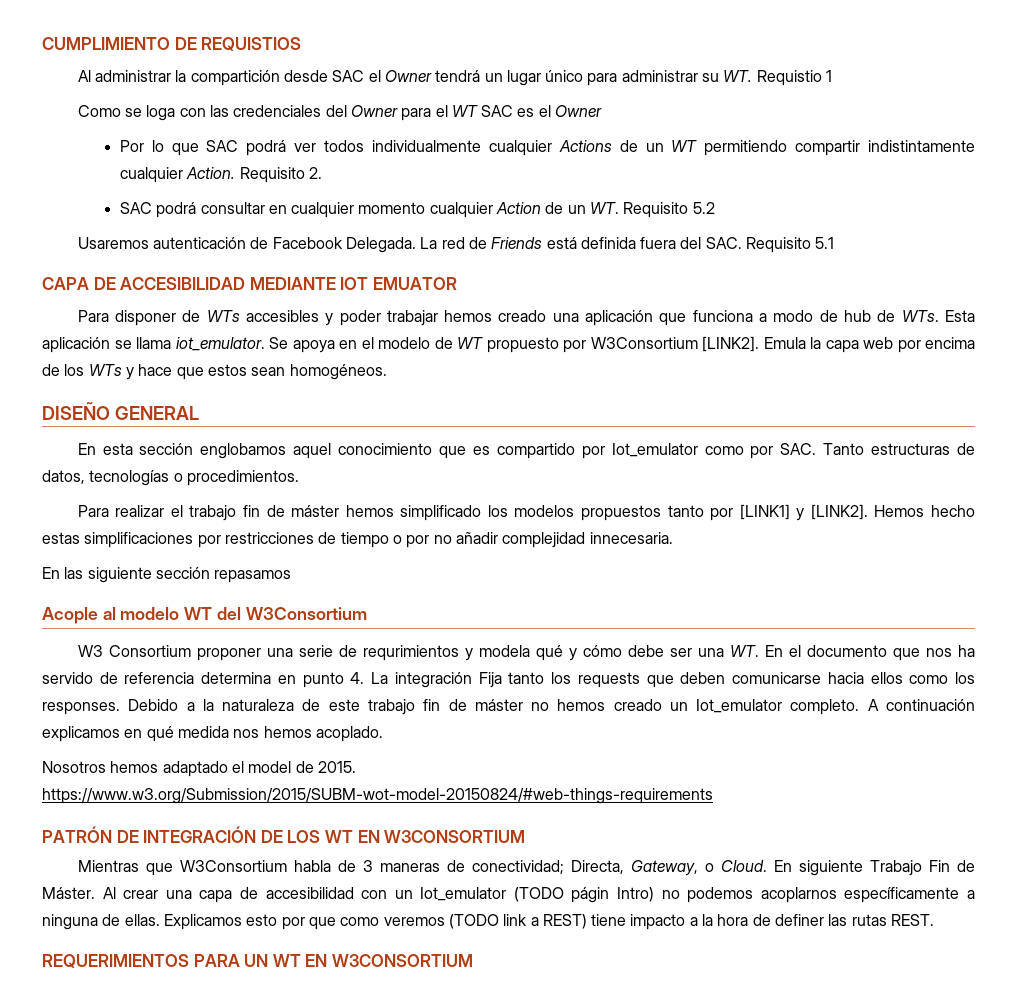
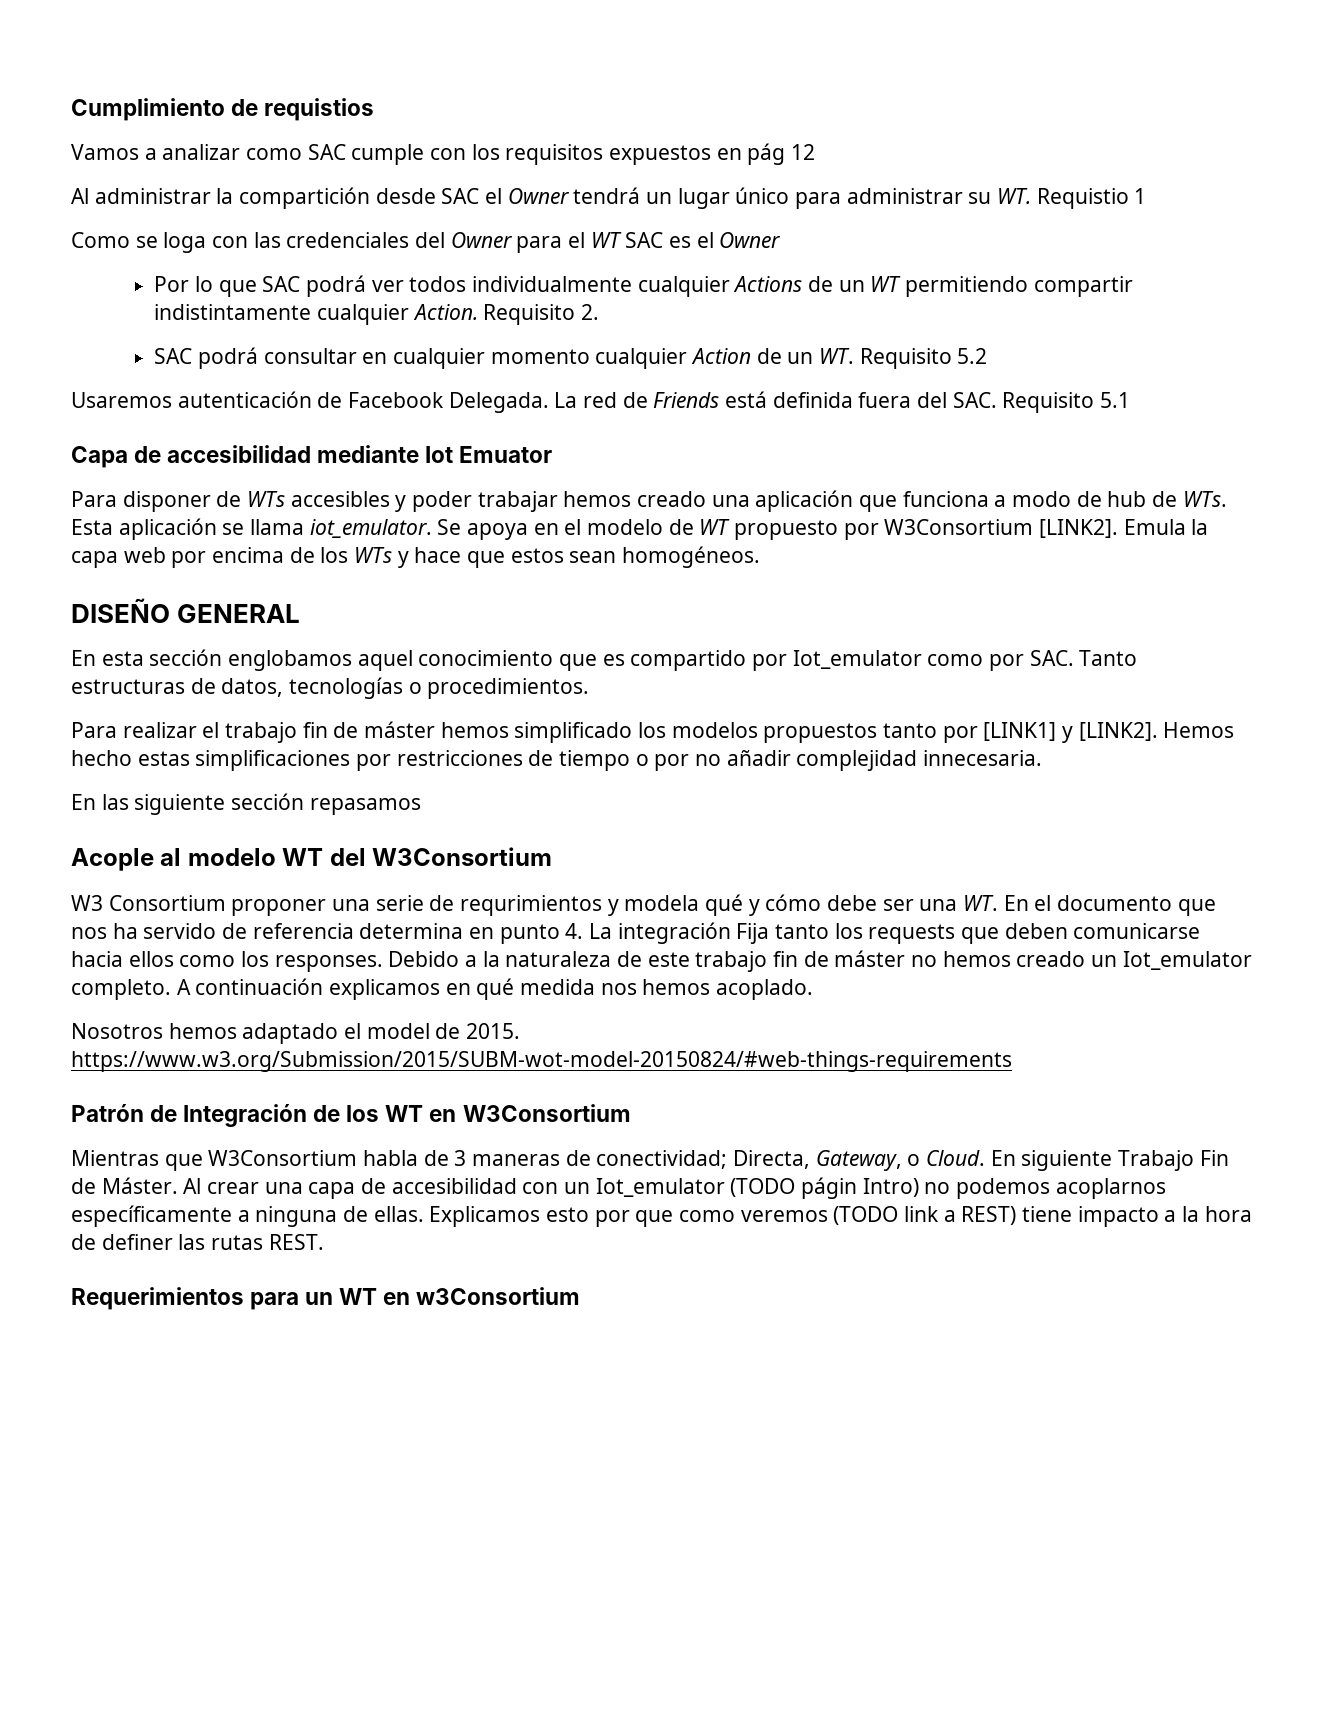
- CUMPLIMIENTO DE REQUISTIOS
+ Cumplimiento de requistios
+ Vamos a analizar como SAC cumple con los requisitos expuestos en pág 12
- CAPA DE ACCESIBILIDAD MEDIANTE IOT EMUATOR
+ Capa de accesibilidad mediante Iot Emuator
- PATRÓN DE INTEGRACIÓN DE LOS WT EN W3CONSORTIUM
+ Patrón de Integración de los WT en W3Consortium
- REQUERIMIENTOS PARA UN WT EN W3CONSORTIUM
+ Requerimientos para un WT en w3Consortium

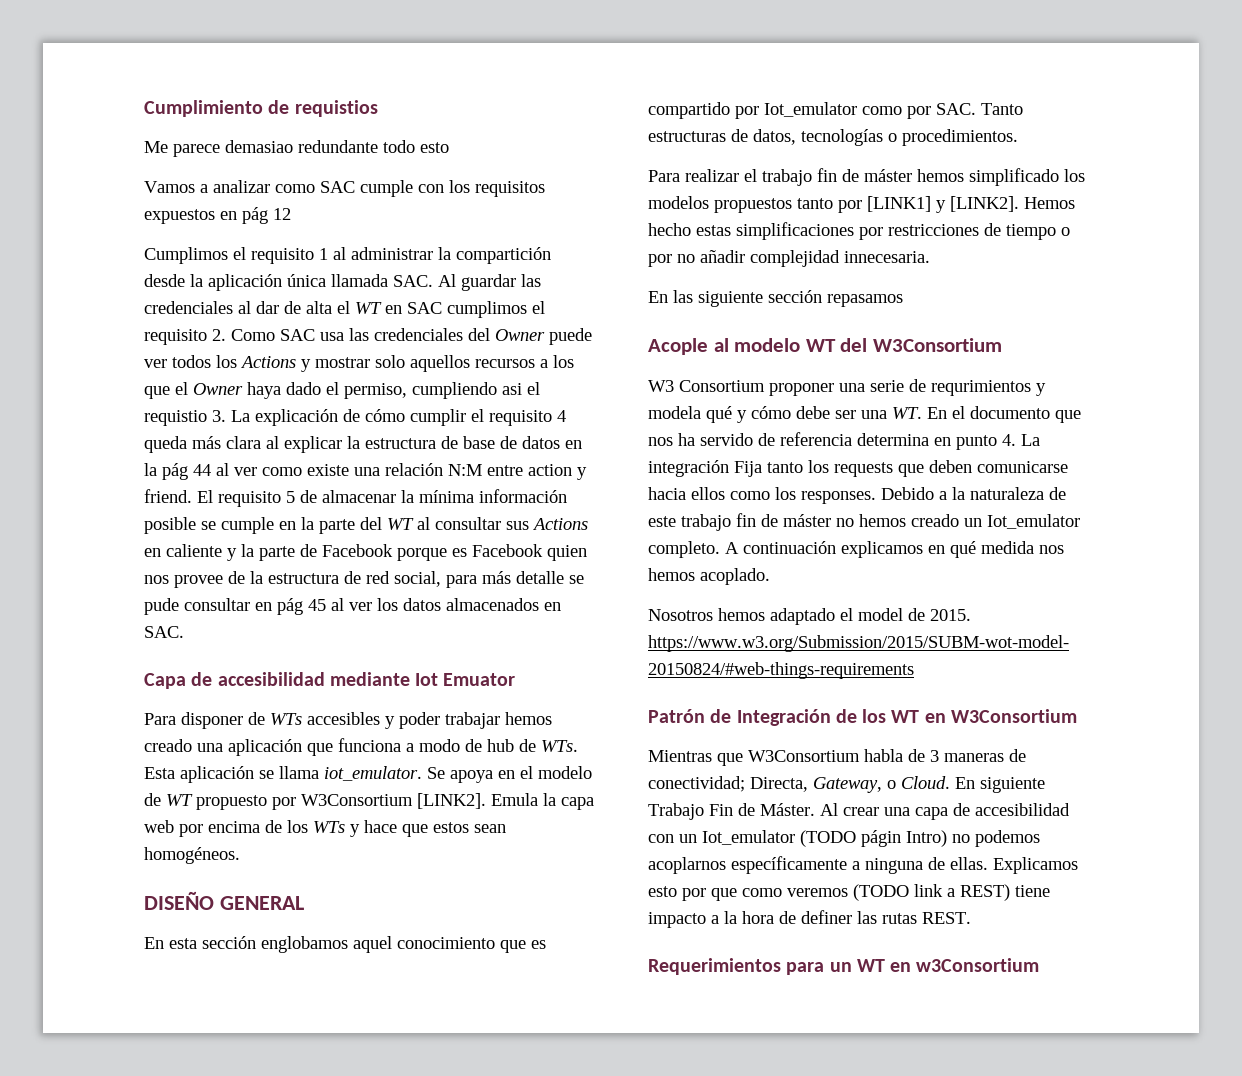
+ Me parece demasiao redundante todo esto
- Al administrar la compartición desde SAC el Owner tendrá un lugar único para administrar su WT. Requistio 1
- Como se loga con las credenciales del Owner para el WT SAC es el Owner
- Por lo que SAC podrá ver todos individualmente cualquier Actions de un WT permitiendo compartir indistintamente cualquier Action. Requisito 2.
- SAC podrá consultar en cualquier momento cualquier Action de un WT. Requisito 5.2
- Usaremos autenticación de Facebook Delegada. La red de Friends está definida fuera del SAC. Requisito 5.1
+ Cumplimos el requisito 1 al administrar la compartición desde la aplicación única llamada SAC. Al guardar las credenciales al dar de alta el WT en SAC cumplimos el requisito 2. Como SAC usa las credenciales del Owner puede ver todos los Actions y mostrar solo aquellos recursos a los que el Owner haya dado el permiso, cumpliendo asi el requistio 3. La explicación de cómo cumplir el requisito 4 queda más clara al explicar la estructura de base de datos en la pág 44 al ver como existe una relación N:M entre action y friend. El requisito 5 de almacenar la mínima información posible se cumple en la parte del WT al consultar sus Actions en caliente y la parte de Facebook porque es Facebook quien nos provee de la estructura de red social, para más detalle se pude consultar en pág 45 al ver los datos almacenados en SAC.

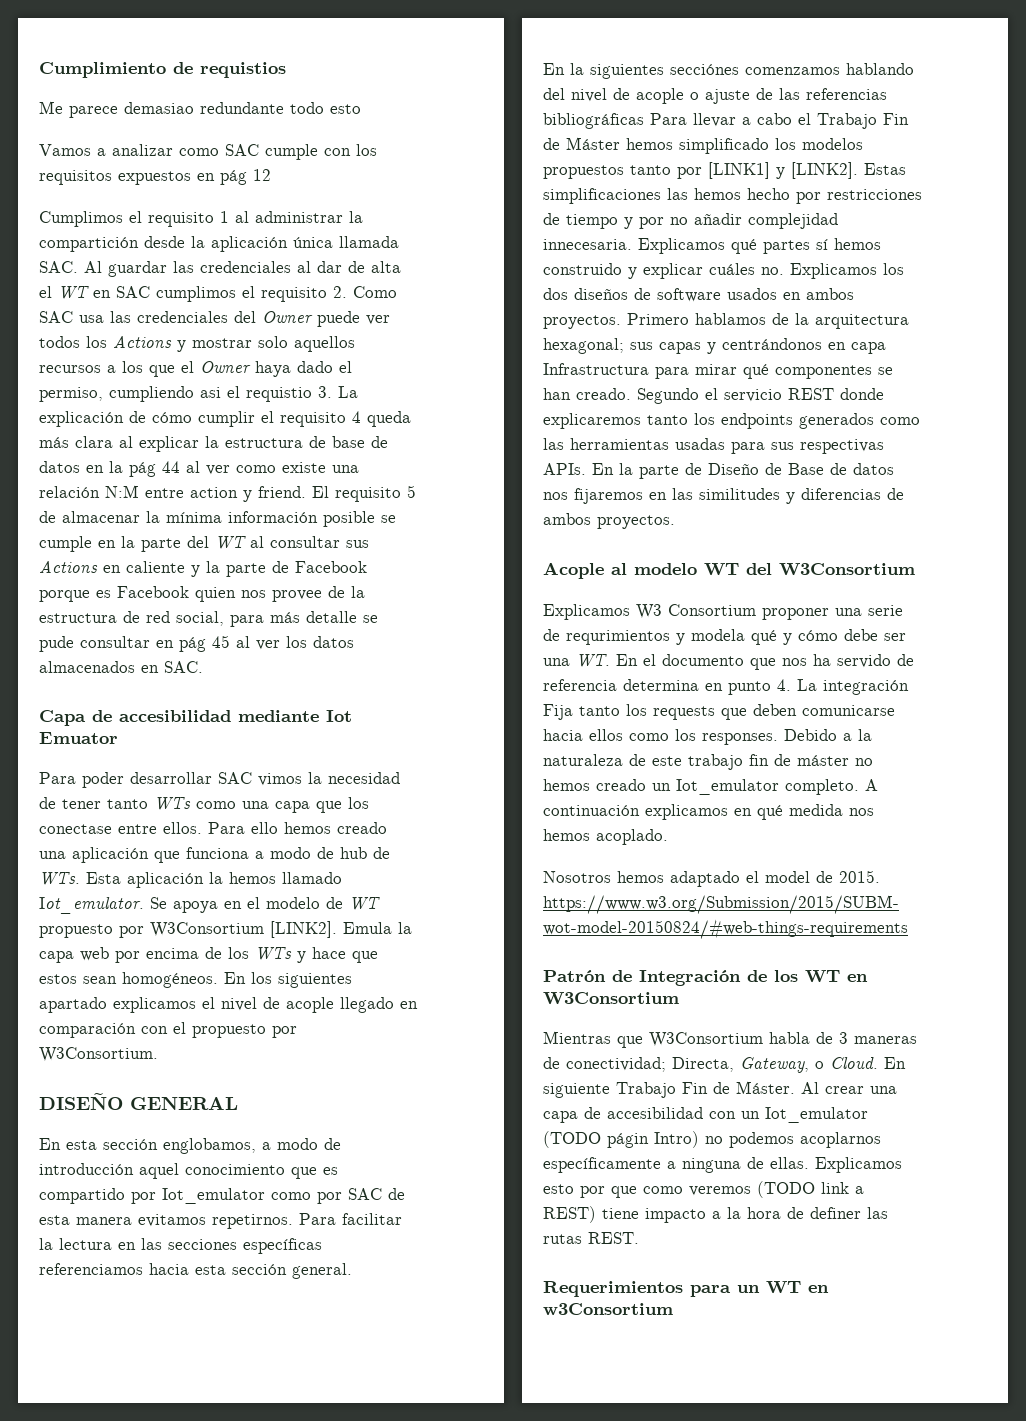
- Para disponer de WTs accesibles y poder trabajar hemos creado una aplicación que funciona a modo de hub de WTs. Esta aplicación se llama iot_emulator.
+ Para poder desarrollar SAC vimos la necesidad de tener tanto WTs como una capa que los conectase entre ellos. Para ello hemos creado una aplicación que funciona a modo de hub de WTs. Esta aplicación la hemos llamado Iot_emulator.
+ En los siguientes apartado explicamos el nivel de acople llegado en comparación con el propuesto por W3Consortium.
- En esta sección englobamos aquel conocimiento que es compartido por Iot_emulator como por SAC. Tanto estructuras de datos, tecnologías o procedimientos.
- Para realizar el trabajo fin de máster hemos simplificado los modelos propuestos tanto por [LINK1] y [LINK2].
+ En esta sección englobamos, a modo de introducción aquel conocimiento que es compartido por Iot_emulator como por SAC de esta manera evitamos repetirnos. Para facilitar la lectura en las secciones específicas referenciamos hacia esta sección general.
+ En la siguientes secciónes comenzamos hablando del nivel de acople o ajuste de las referencias bibliográficas Para llevar a cabo el Trabajo Fin de Máster hemos simplificado los modelos propuestos tanto por [LINK1] y [LINK2].
- Hemos hecho estas simplificaciones por restricciones de tiempo o por no añadir complejidad innecesaria.
- En las siguiente sección repasamos
+ Estas simplificaciones las hemos hecho por restricciones de tiempo y por no añadir complejidad innecesaria. Explicamos qué partes sí hemos construido y explicar cuáles no. Explicamos los dos diseños de software usados en ambos proyectos. Primero hablamos de la arquitectura hexagonal; sus capas y centrándonos en capa Infrastructura para mirar qué componentes se han creado. Segundo el servicio REST donde explicaremos tanto los endpoints generados como las herramientas usadas para sus respectivas APIs. En la parte de Diseño de Base de datos nos fijaremos en las similitudes y diferencias de ambos proyectos.
- W3 Consortium proponer una serie de requrimientos y modela qué y cómo debe ser una WT. En el documento que nos ha servido de referencia determina en punto 4. La integración Fija tanto los requests que deben comunicarse hacia ellos como los responses.
+ Explicamos W3 Consortium proponer una serie de requrimientos y modela qué y cómo debe ser una WT. En el documento que nos ha servido de referencia determina en punto 4. La integración Fija tanto los requests que deben comunicarse hacia ellos como los responses.

